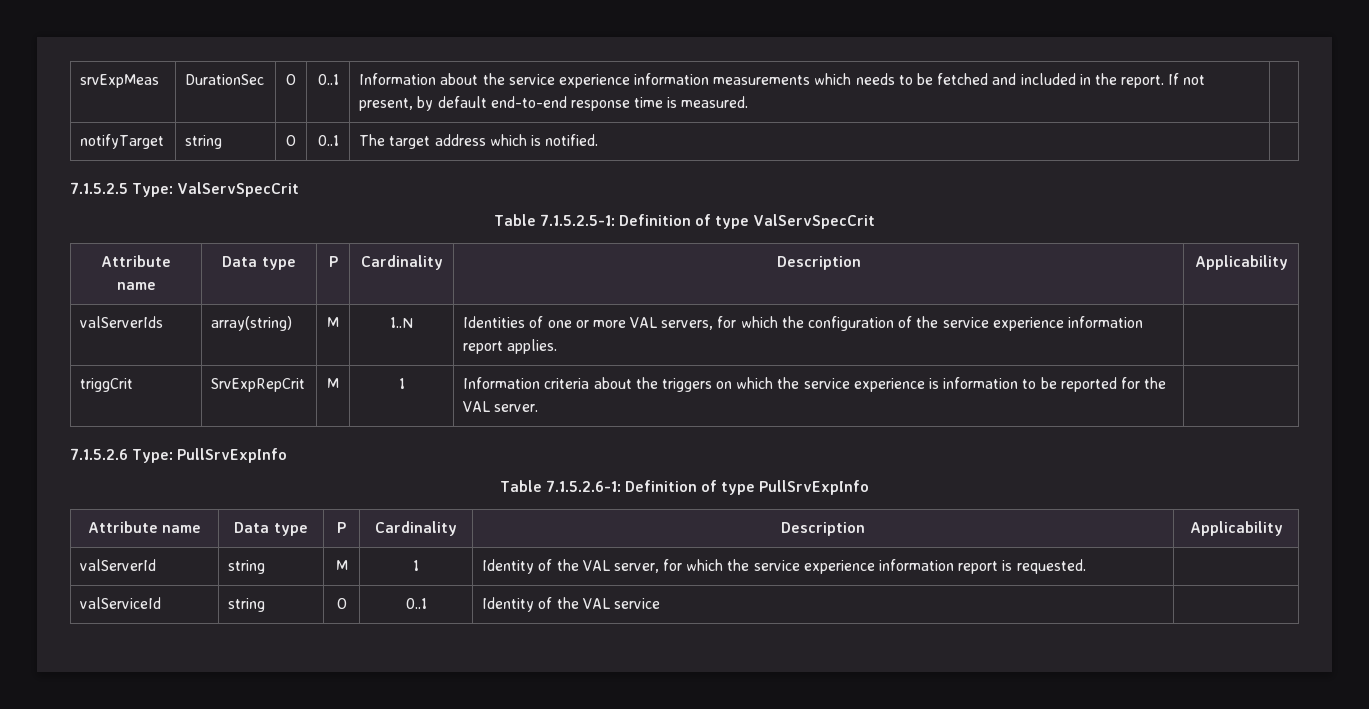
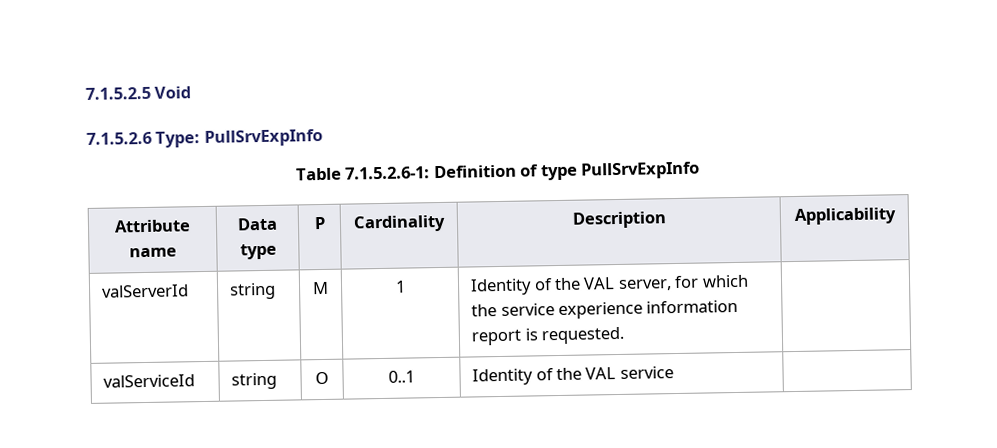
- srvExpMeas | DurationSec | O | 0..1 | Information about the service experience information measurements which needs to be fetched and included in the report. If not present, by default end-to-end response time is measured. |
- notifyTarget | string | O | 0..1 | The target address which is notified. |
- 7.1.5.2.5 Type: ValServSpecCrit
- Table 7.1.5.2.5-1: Definition of type ValServSpecCrit
- Attribute name | Data type | P | Cardinality | Description | Applicability
- valServerIds | array(string) | M | 1..N | Identities of one or more VAL servers, for which the configuration of the service experience information report applies. |
- triggCrit | SrvExpRepCrit | M | 1 | Information criteria about the triggers on which the service experience is information to be reported for the VAL server. |
+ 7.1.5.2.5 Void

